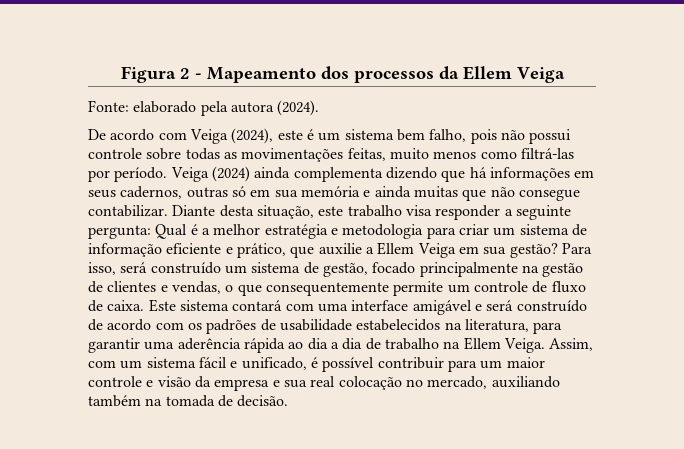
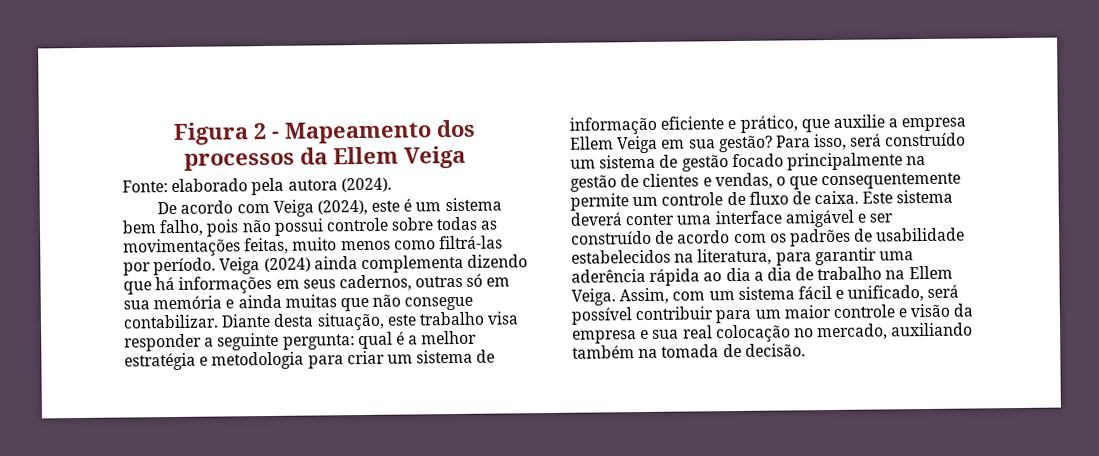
- Diante desta situação, este trabalho visa responder a seguinte pergunta: Qual é a melhor estratégia e metodologia para criar um sistema de informação eficiente e prático, que auxilie a Ellem Veiga em sua gestão?
+ Diante desta situação, este trabalho visa responder a seguinte pergunta: qual é a melhor estratégia e metodologia para criar um sistema de informação eficiente e prático, que auxilie a empresa Ellem Veiga em sua gestão?
- Para isso, será construído um sistema de gestão, focado principalmente na gestão de clientes e vendas, o que consequentemente permite um controle de fluxo de caixa.
+ Para isso, será construído um sistema de gestão focado principalmente na gestão de clientes e vendas, o que consequentemente permite um controle de fluxo de caixa.
- Este sistema contará com uma interface amigável e será construído de acordo com os padrões de usabilidade estabelecidos na literatura, para garantir uma aderência rápida ao dia a dia de trabalho na Ellem Veiga.
+ Este sistema deverá conter uma interface amigável e ser construído de acordo com os padrões de usabilidade estabelecidos na literatura, para garantir uma aderência rápida ao dia a dia de trabalho na Ellem Veiga.
- Assim, com um sistema fácil e unificado, é possível contribuir para um maior controle e visão da empresa e sua real colocação no mercado, auxiliando também na tomada de decisão.
+ Assim, com um sistema fácil e unificado, será possível contribuir para um maior controle e visão da empresa e sua real colocação no mercado, auxiliando também na tomada de decisão.

